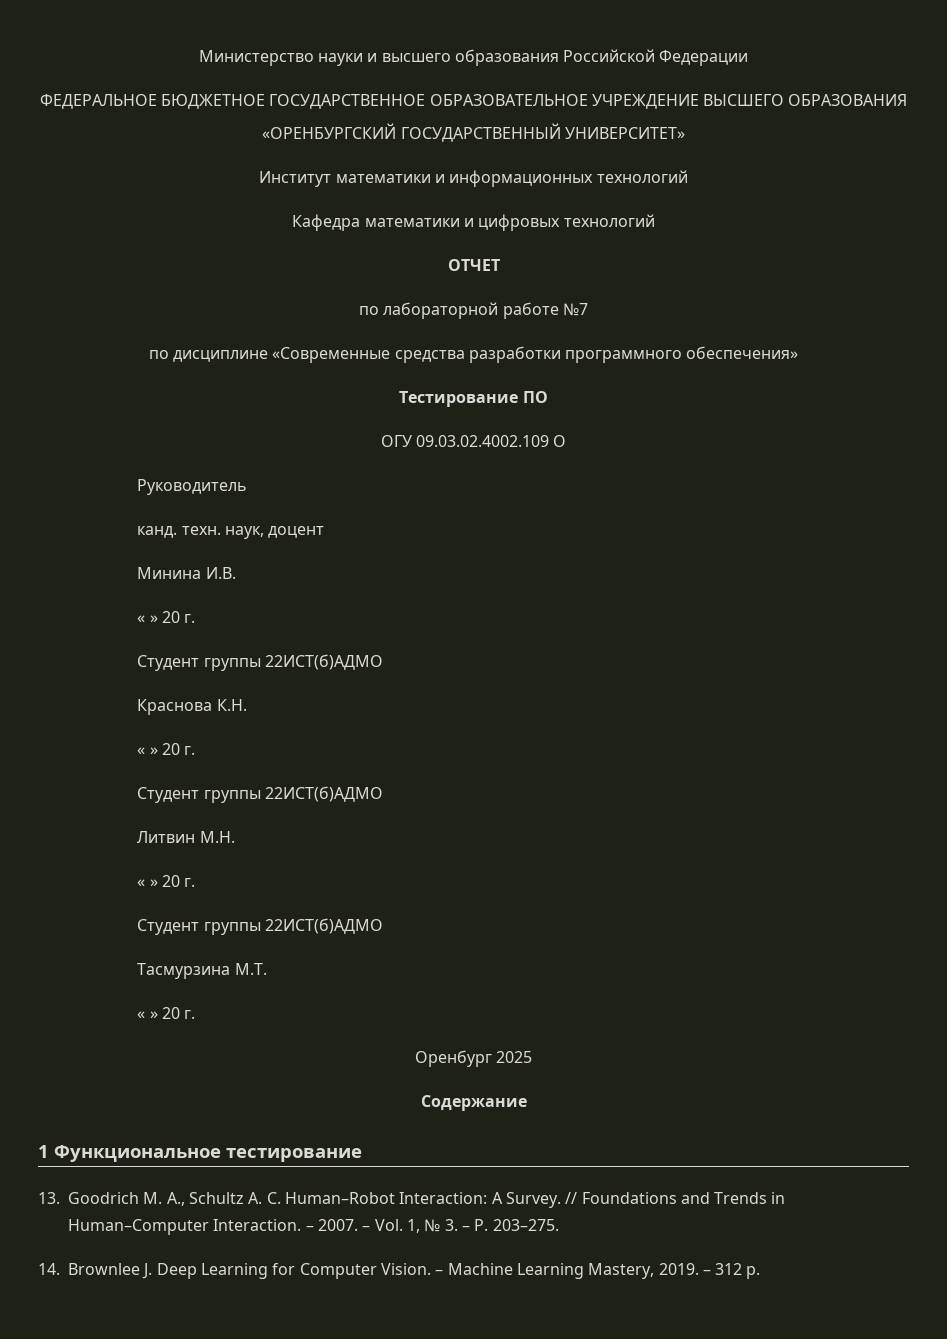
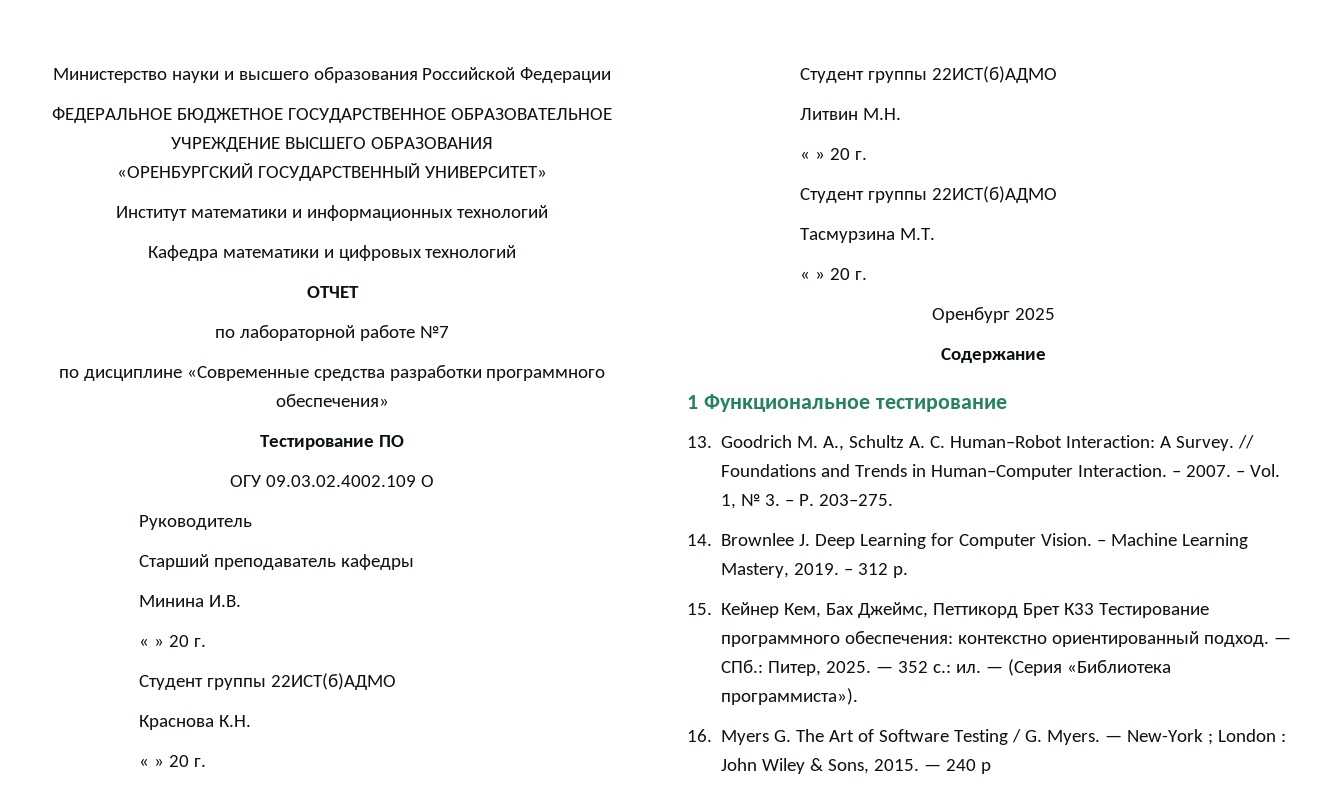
- канд. техн. наук, доцент
+ Старший преподаватель кафедры
+ 15. Кейнер Кем, Бах Джеймс, Петтикорд Брет К33 Тестирование программного обеспечения: контекстно ориентированный подход. — СПб.: Питер, 2025. — 352 с.: ил. — (Серия «Библиотека программиста»).
+ 16. Myers G. The Art of Software Testing / G. Myers. — New-York ; London : John Wiley & Sons, 2015. — 240 p

